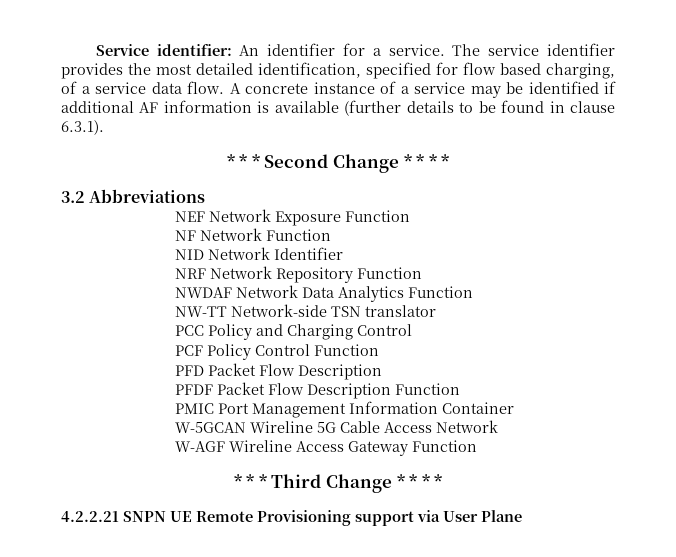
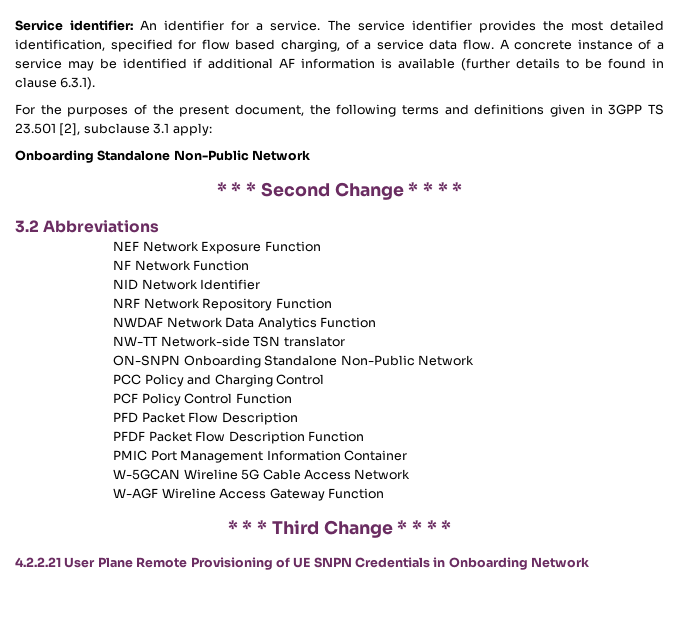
+ For the purposes of the present document, the following terms and definitions given in 3GPP TS 23.501 [2], subclause 3.1 apply:
+ Onboarding Standalone Non-Public Network
+ ON-SNPN Onboarding Standalone Non-Public Network
- 4.2.2.21 SNPN UE Remote Provisioning support via User Plane
+ 4.2.2.21 User Plane Remote Provisioning of UE SNPN Credentials in Onboarding Network

